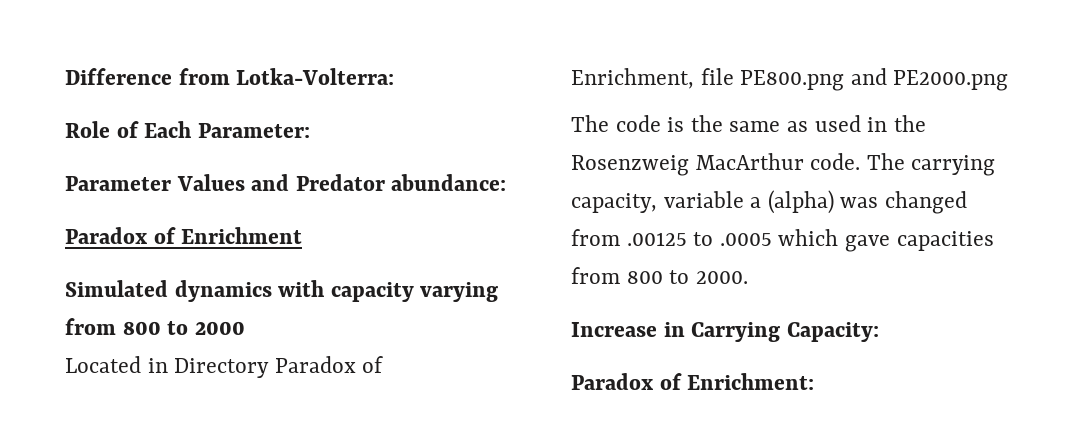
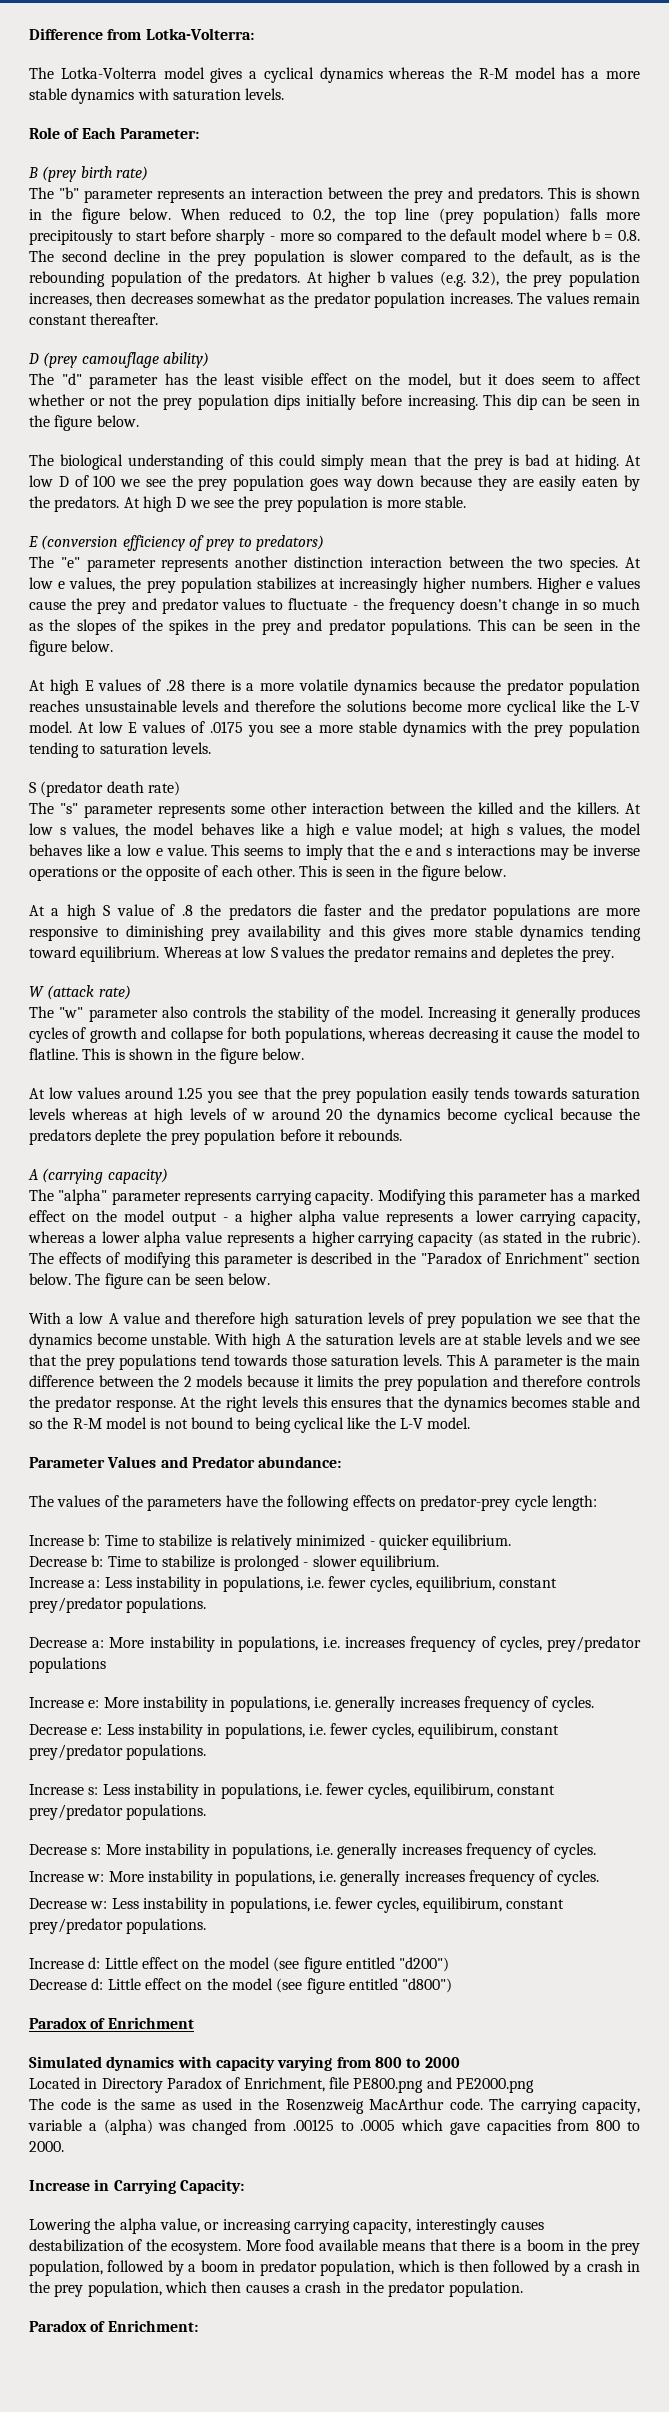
+ The Lotka-Volterra model gives a cyclical dynamics whereas the R-M model has a more stable dynamics with saturation levels.
  Role of Each Parameter:
+ B (prey birth rate)
+ The "b" parameter represents an interaction between the prey and predators. This is shown in the figure below. When reduced to 0.2, the top line (prey population) falls more precipitously to start before sharply - more so compared to the default model where b = 0.8. The second decline in the prey population is slower compared to the default, as is the rebounding population of the predators. At higher b values (e.g. 3.2), the prey population increases, then decreases somewhat as the predator population increases. The values remain constant thereafter.
+ D (prey camouflage ability)
+ The "d" parameter has the least visible effect on the model, but it does seem to affect whether or not the prey population dips initially before increasing. This dip can be seen in the figure below.
+ The biological understanding of this could simply mean that the prey is bad at hiding. At low D of 100 we see the prey population goes way down because they are easily eaten by the predators. At high D we see the prey population is more stable.
+ E (conversion efficiency of prey to predators)
+ The "e" parameter represents another distinction interaction between the two species. At low e values, the prey population stabilizes at increasingly higher numbers. Higher e values cause the prey and predator values to fluctuate - the frequency doesn't change in so much as the slopes of the spikes in the prey and predator populations. This can be seen in the figure below.
+ At high E values of .28 there is a more volatile dynamics because the predator population reaches unsustainable levels and therefore the solutions become more cyclical like the L-V model. At low E values of .0175 you see a more stable dynamics with the prey population tending to saturation levels.
+ S (predator death rate)
+ The "s" parameter represents some other interaction between the killed and the killers. At low s values, the model behaves like a high e value model; at high s values, the model behaves like a low e value. This seems to imply that the e and s interactions may be inverse operations or the opposite of each other. This is seen in the figure below.
+ At a high S value of .8 the predators die faster and the predator populations are more responsive to diminishing prey availability and this gives more stable dynamics tending toward equilibrium. Whereas at low S values the predator remains and depletes the prey.
+ W (attack rate)
+ The "w" parameter also controls the stability of the model. Increasing it generally produces cycles of growth and collapse for both populations, whereas decreasing it cause the model to flatline. This is shown in the figure below.
+ At low values around 1.25 you see that the prey population easily tends towards saturation levels whereas at high levels of w around 20 the dynamics become cyclical because the predators deplete the prey population before it rebounds.
+ A (carrying capacity)
+ The "alpha" parameter represents carrying capacity. Modifying this parameter has a marked effect on the model output - a higher alpha value represents a lower carrying capacity, whereas a lower alpha value represents a higher carrying capacity (as stated in the rubric). The effects of modifying this parameter is described in the "Paradox of Enrichment" section below. The figure can be seen below.
+ With a low A value and therefore high saturation levels of prey population we see that the dynamics become unstable. With high A the saturation levels are at stable levels and we see that the prey populations tend towards those saturation levels. This A parameter is the main difference between the 2 models because it limits the prey population and therefore controls the predator response. At the right levels this ensures that the dynamics becomes stable and so the R-M model is not bound to being cyclical like the L-V model.
+ The values of the parameters have the following effects on predator-prey cycle length:
+ Increase b: Time to stabilize is relatively minimized - quicker equilibrium.
+ Decrease b: Time to stabilize is prolonged - slower equilibrium.
+ Increase a: Less instability in populations, i.e. fewer cycles, equilibrium, constant prey/predator populations.
+ Decrease a: More instability in populations, i.e. increases frequency of cycles, prey/predator populations
+ Increase e: More instability in populations, i.e. generally increases frequency of cycles.
+ Decrease e: Less instability in populations, i.e. fewer cycles, equilibirum, constant prey/predator populations.
+ Increase s: Less instability in populations, i.e. fewer cycles, equilibirum, constant prey/predator populations.
+ Decrease s: More instability in populations, i.e. generally increases frequency of cycles.
+ Increase w: More instability in populations, i.e. generally increases frequency of cycles.
+ Decrease w: Less instability in populations, i.e. fewer cycles, equilibirum, constant prey/predator populations.
+ Increase d: Little effect on the model (see figure entitled "d200")
+ Decrease d: Little effect on the model (see figure entitled "d800")
+ Lowering the alpha value, or increasing carrying capacity, interestingly causes destabilization of the ecosystem. More food available means that there is a boom in the prey population, followed by a boom in predator population, which is then followed by a crash in the prey population, which then causes a crash in the predator population.

